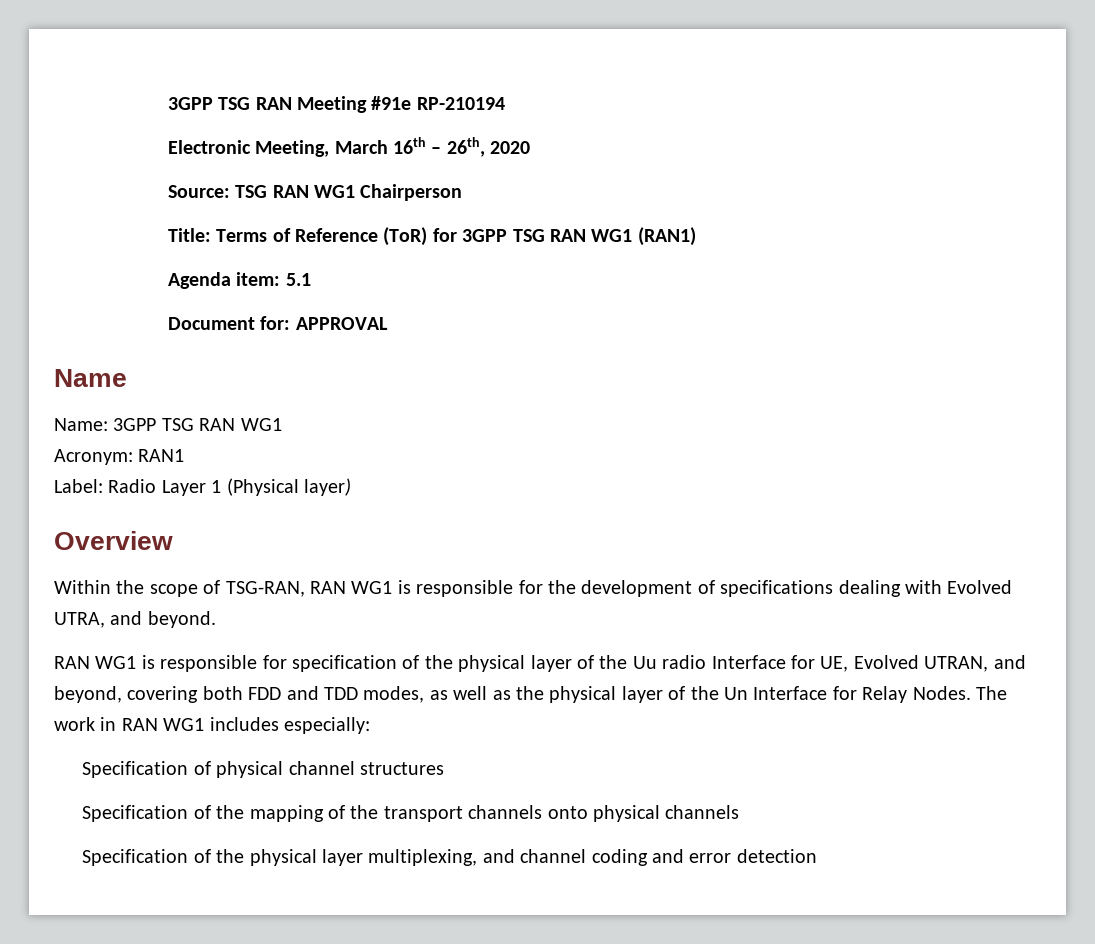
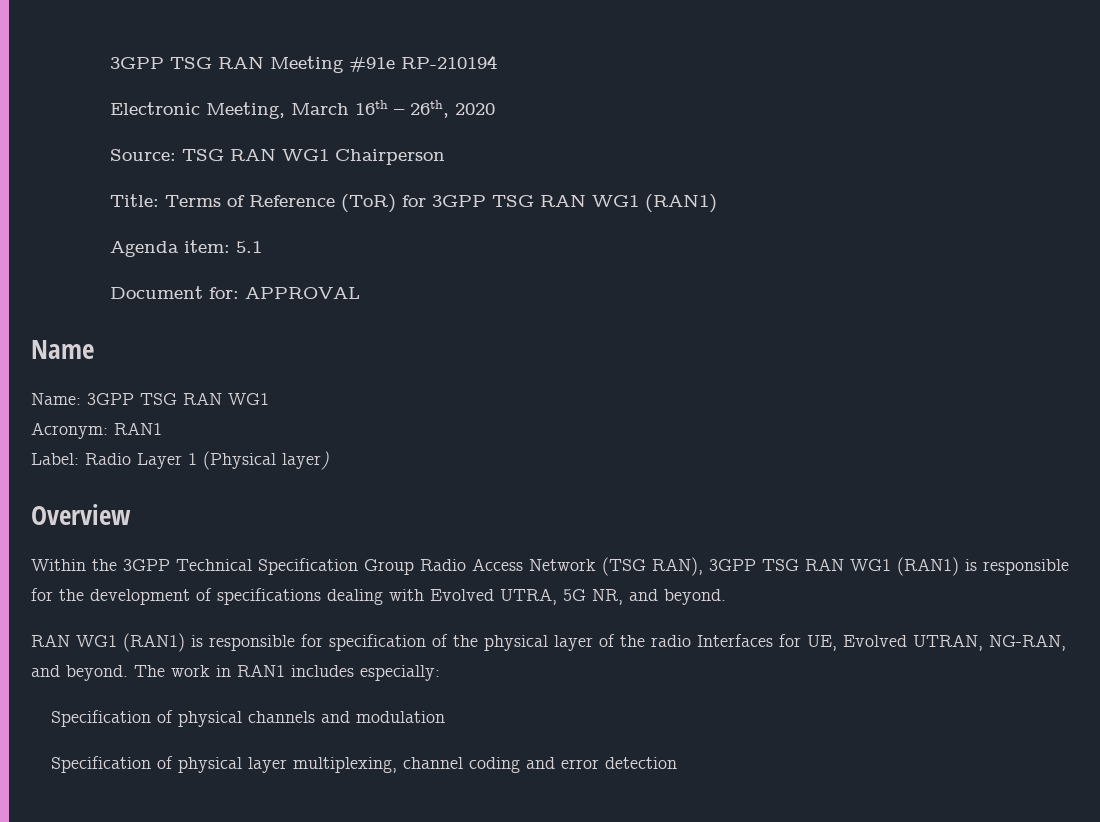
- Within the scope of TSG-RAN, RAN WG1 is responsible for the development of specifications dealing with Evolved UTRA, and beyond.
+ Within the 3GPP Technical Specification Group Radio Access Network (TSG RAN), 3GPP TSG RAN WG1 (RAN1) is responsible for the development of specifications dealing with Evolved UTRA, 5G NR, and beyond.
- RAN WG1 is responsible for specification of the physical layer of the Uu radio Interface for UE, Evolved UTRAN, and beyond, covering both FDD and TDD modes, as well as the physical layer of the Un Interface for Relay Nodes.
+ RAN WG1 (RAN1) is responsible for specification of the physical layer of the radio Interfaces for UE, Evolved UTRAN, NG-RAN, and beyond.
- The work in RAN WG1 includes especially:
+ The work in RAN1 includes especially:
- Specification of physical channel structures
- Specification of the mapping of the transport channels onto physical channels
- Specification of the physical layer multiplexing, and channel coding and error detection
+ Specification of physical channels and modulation
+ Specification of physical layer multiplexing, channel coding and error detection

